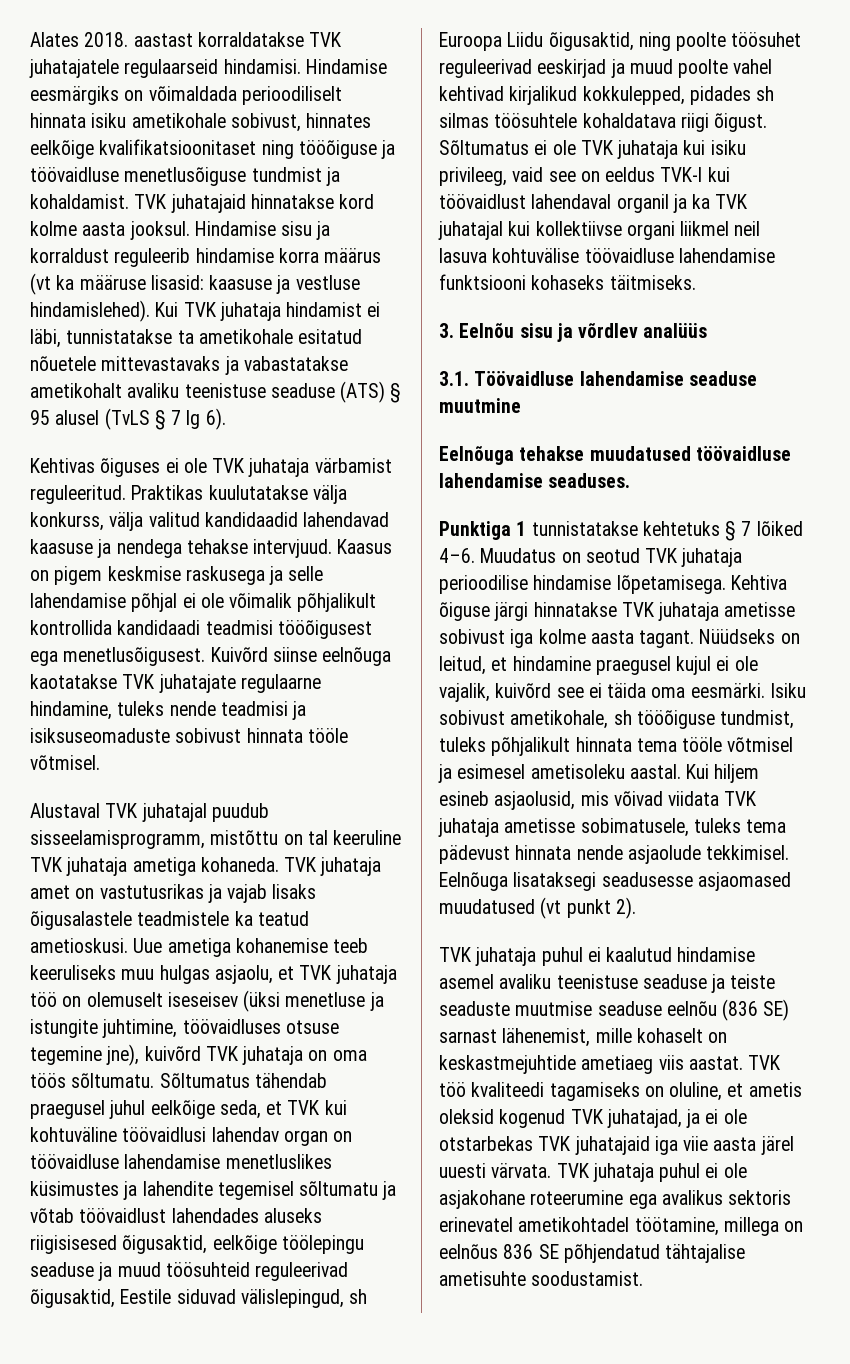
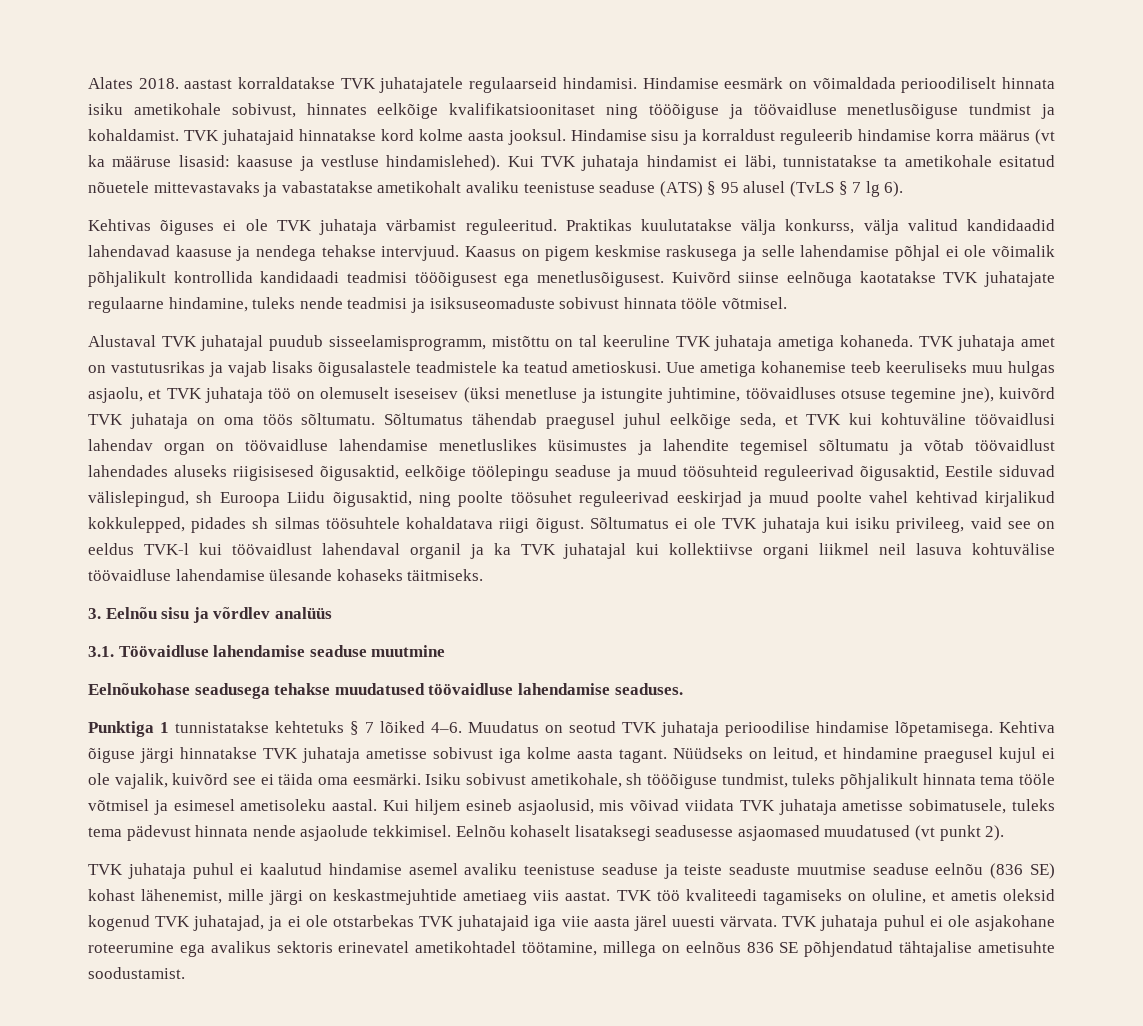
- Hindamise eesmärgiks on võimaldada perioodiliselt hinnata isiku ametikohale sobivust, hinnates eelkõige kvalifikatsioonitaset ning tööõiguse ja töövaidluse menetlusõiguse tundmist ja kohaldamist.
+ Hindamise eesmärk on võimaldada perioodiliselt hinnata isiku ametikohale sobivust, hinnates eelkõige kvalifikatsioonitaset ning tööõiguse ja töövaidluse menetlusõiguse tundmist ja kohaldamist.
- Sõltumatus ei ole TVK juhataja kui isiku privileeg, vaid see on eeldus TVK-l kui töövaidlust lahendaval organil ja ka TVK juhatajal kui kollektiivse organi liikmel neil lasuva kohtuvälise töövaidluse lahendamise funktsiooni kohaseks täitmiseks.
+ Sõltumatus ei ole TVK juhataja kui isiku privileeg, vaid see on eeldus TVK-l kui töövaidlust lahendaval organil ja ka TVK juhatajal kui kollektiivse organi liikmel neil lasuva kohtuvälise töövaidluse lahendamise ülesande kohaseks täitmiseks.
- Eelnõuga tehakse muudatused töövaidluse lahendamise seaduses.
+ Eelnõukohase seadusega tehakse muudatused töövaidluse lahendamise seaduses.
- Eelnõuga lisataksegi seadusesse asjaomased muudatused (vt punkt 2).
+ Eelnõu kohaselt lisataksegi seadusesse asjaomased muudatused (vt punkt 2).
- TVK juhataja puhul ei kaalutud hindamise asemel avaliku teenistuse seaduse ja teiste seaduste muutmise seaduse eelnõu (836 SE) sarnast lähenemist, mille kohaselt on keskastmejuhtide ametiaeg viis aastat.
+ TVK juhataja puhul ei kaalutud hindamise asemel avaliku teenistuse seaduse ja teiste seaduste muutmise seaduse eelnõu (836 SE) kohast lähenemist, mille järgi on keskastmejuhtide ametiaeg viis aastat.

